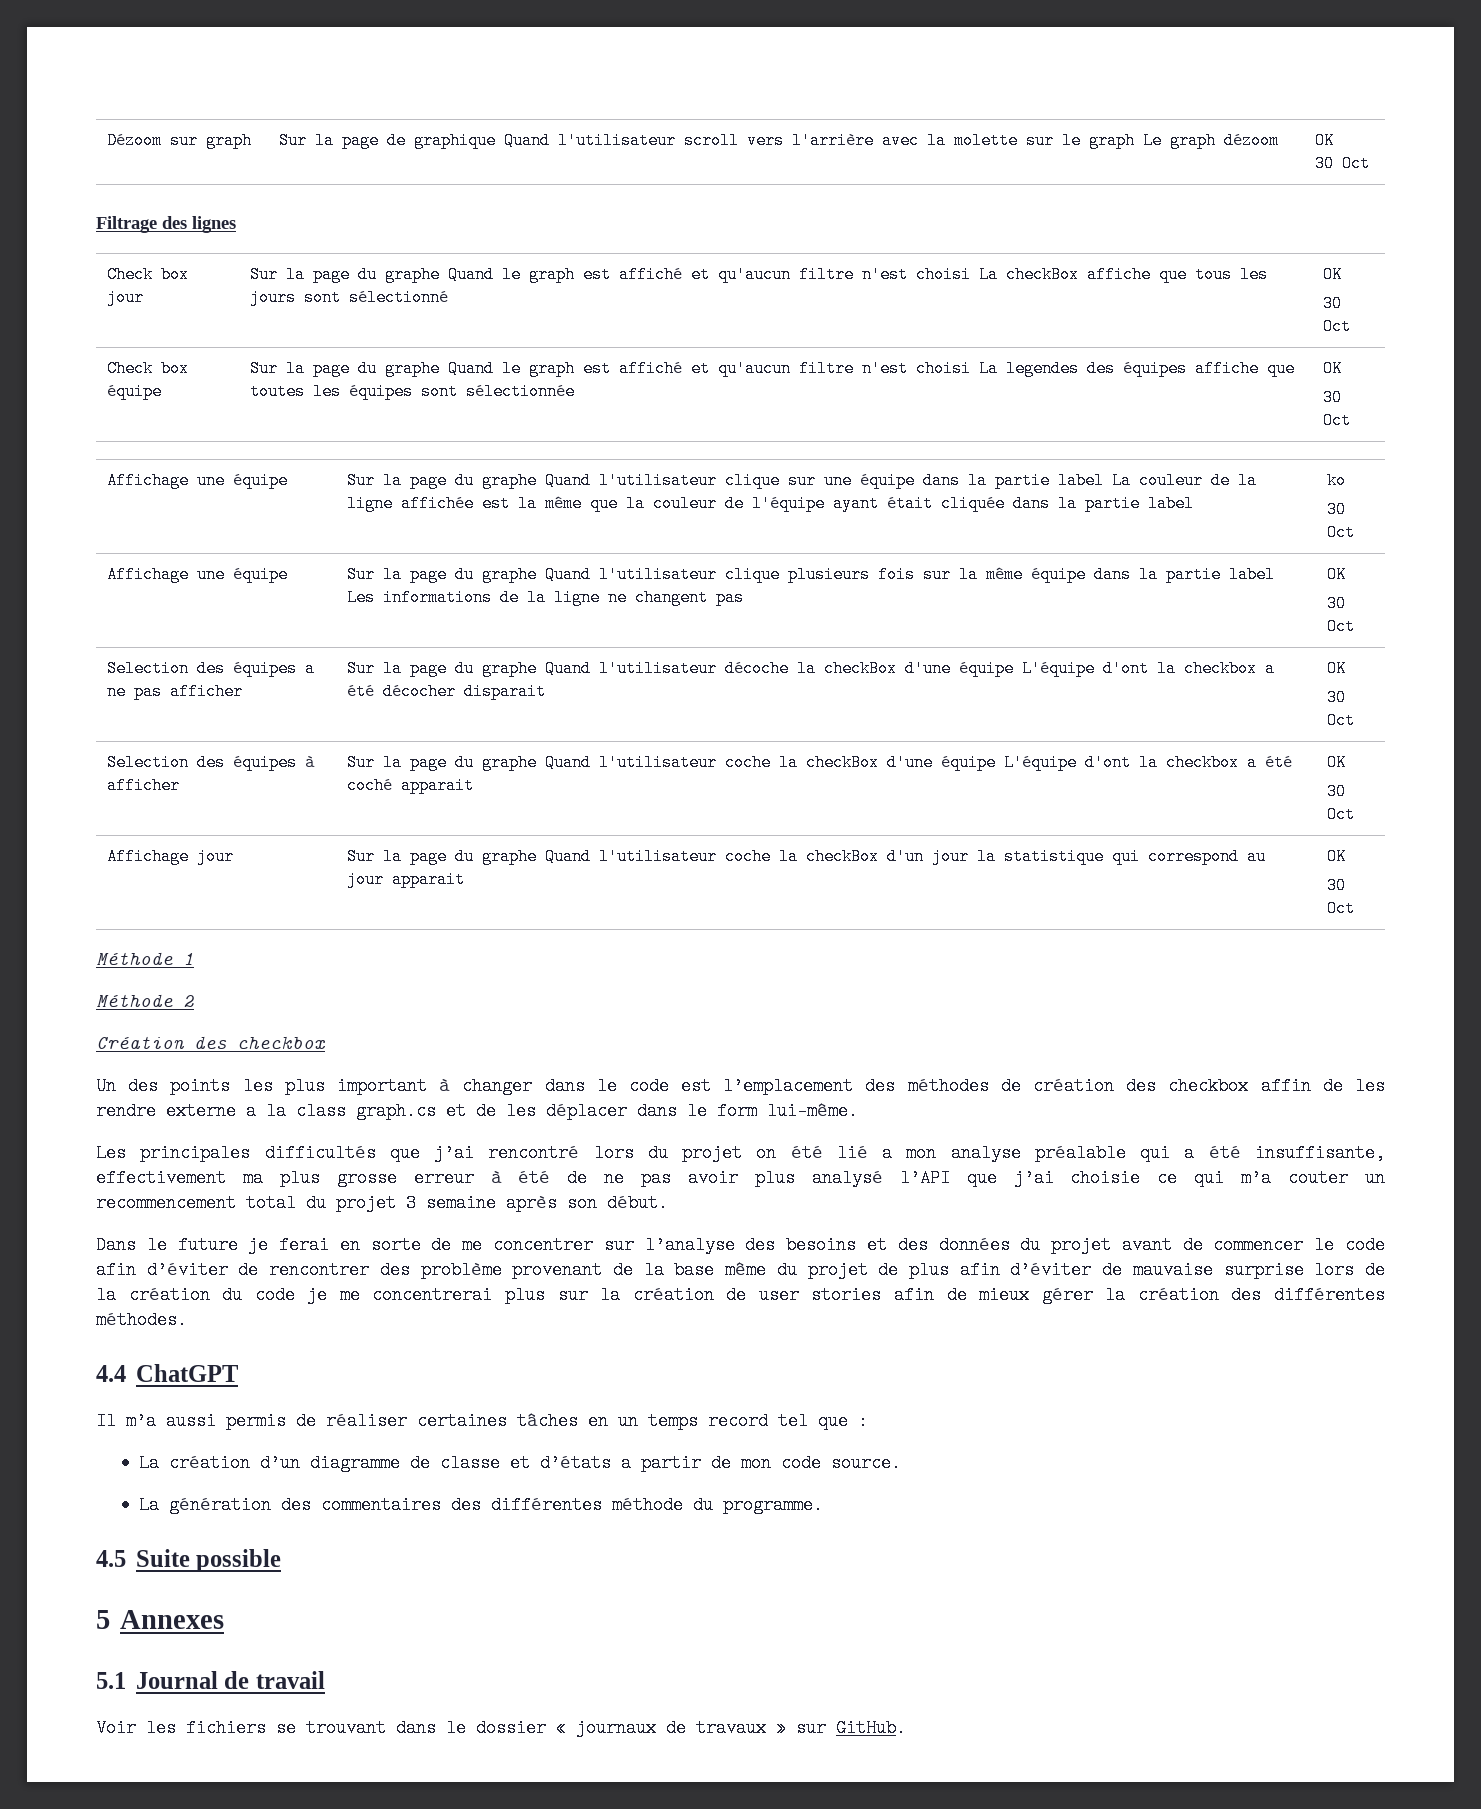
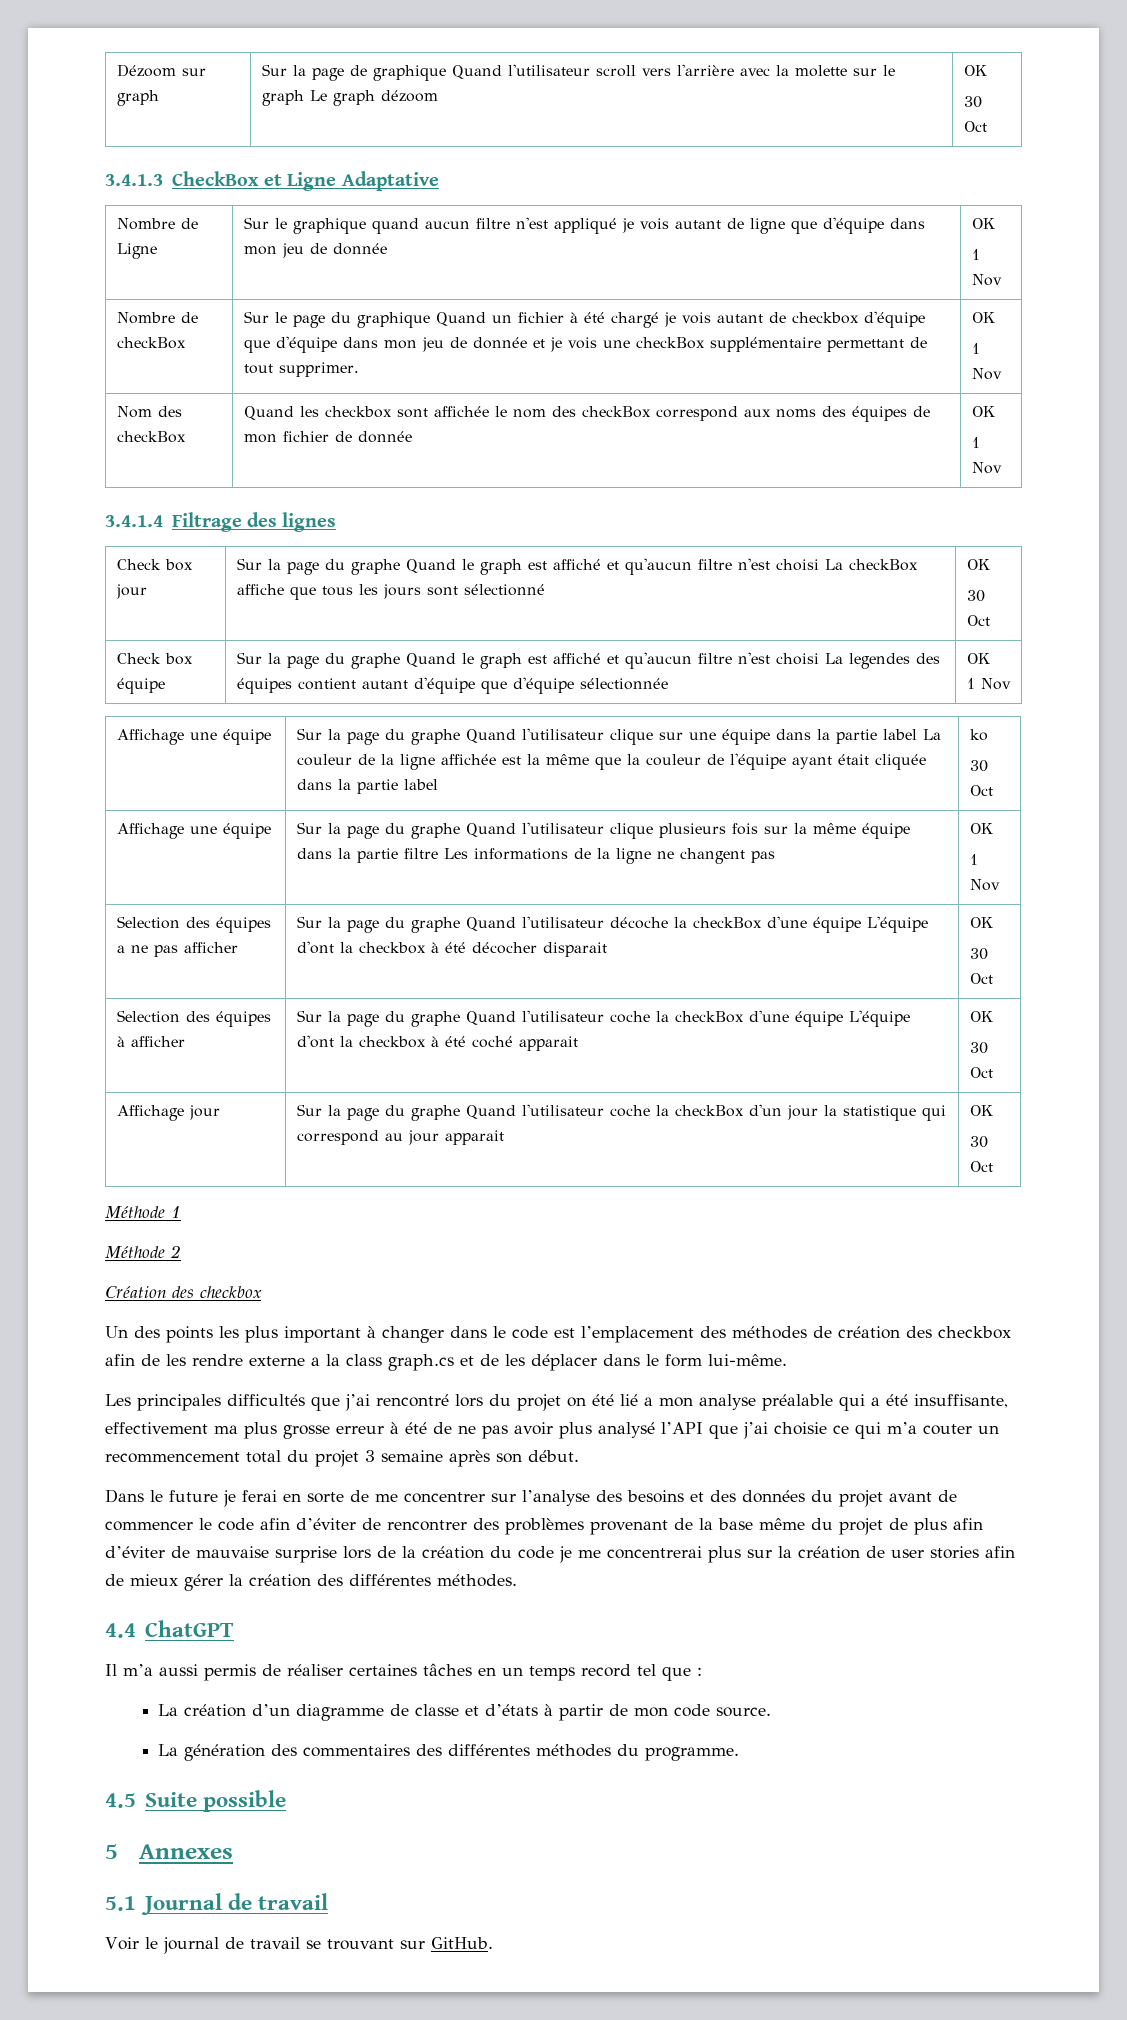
- Filtrage des lignes
+ 3.4.1.3 CheckBox et Ligne Adaptative
+ Nombre de Ligne | Sur le graphique quand aucun filtre n'est appliqué je vois autant de ligne que d'équipe dans mon jeu de donnée | OK
+ 1 Nov
+ Nombre de checkBox | Sur le page du graphique Quand un fichier à été chargé je vois autant de checkbox d'équipe que d'équipe dans mon jeu de donnée et je vois une checkBox supplémentaire permettant de tout supprimer. | OK
+ 1 Nov
+ Nom des checkBox | Quand les checkbox sont affichée le nom des checkBox correspond aux noms des équipes de mon fichier de donnée | OK
+ 1 Nov
+ 3.4.1.4 Filtrage des lignes
- Check box équipe | Sur la page du graphe Quand le graph est affiché et qu'aucun filtre n'est choisi La legendes des équipes affiche que toutes les équipes sont sélectionnée | OK
- 30 Oct
+ Check box équipe | Sur la page du graphe Quand le graph est affiché et qu'aucun filtre n'est choisi La legendes des équipes contient autant d'équipe que d'équipe sélectionnée | OK
+ 1 Nov
- Affichage une équipe | Sur la page du graphe Quand l'utilisateur clique plusieurs fois sur la même équipe dans la partie label Les informations de la ligne ne changent pas | OK
- 30 Oct
+ Affichage une équipe | Sur la page du graphe Quand l'utilisateur clique plusieurs fois sur la même équipe dans la partie filtre Les informations de la ligne ne changent pas | OK
+ 1 Nov
- Selection des équipes a ne pas afficher | Sur la page du graphe Quand l'utilisateur décoche la checkBox d'une équipe L'équipe d'ont la checkbox a été décocher disparait | OK
+ Selection des équipes a ne pas afficher | Sur la page du graphe Quand l'utilisateur décoche la checkBox d'une équipe L'équipe d'ont la checkbox à été décocher disparait | OK
- Selection des équipes à afficher | Sur la page du graphe Quand l'utilisateur coche la checkBox d'une équipe L'équipe d'ont la checkbox a été coché apparait | OK
+ Selection des équipes à afficher | Sur la page du graphe Quand l'utilisateur coche la checkBox d'une équipe L'équipe d'ont la checkbox à été coché apparait | OK
- Un des points les plus important à changer dans le code est l’emplacement des méthodes de création des checkbox affin de les rendre externe a la class graph.cs et de les déplacer dans le form lui-même.
+ Un des points les plus important à changer dans le code est l’emplacement des méthodes de création des checkbox afin de les rendre externe a la class graph.cs et de les déplacer dans le form lui-même.
- Dans le future je ferai en sorte de me concentrer sur l’analyse des besoins et des données du projet avant de commencer le code afin d’éviter de rencontrer des problème provenant de la base même du projet de plus afin d’éviter de mauvaise surprise lors de la création du code je me concentrerai plus sur la création de user stories afin de mieux gérer la création des différentes méthodes.
+ Dans le future je ferai en sorte de me concentrer sur l’analyse des besoins et des données du projet avant de commencer le code afin d’éviter de rencontrer des problèmes provenant de la base même du projet de plus afin d’éviter de mauvaise surprise lors de la création du code je me concentrerai plus sur la création de user stories afin de mieux gérer la création des différentes méthodes.
- La création d’un diagramme de classe et d’états a partir de mon code source.
+ La création d’un diagramme de classe et d’états à partir de mon code source.
- La génération des commentaires des différentes méthode du programme.
+ La génération des commentaires des différentes méthodes du programme.
- Voir les fichiers se trouvant dans le dossier « journaux de travaux » sur GitHub.
+ Voir le journal de travail se trouvant sur GitHub.

